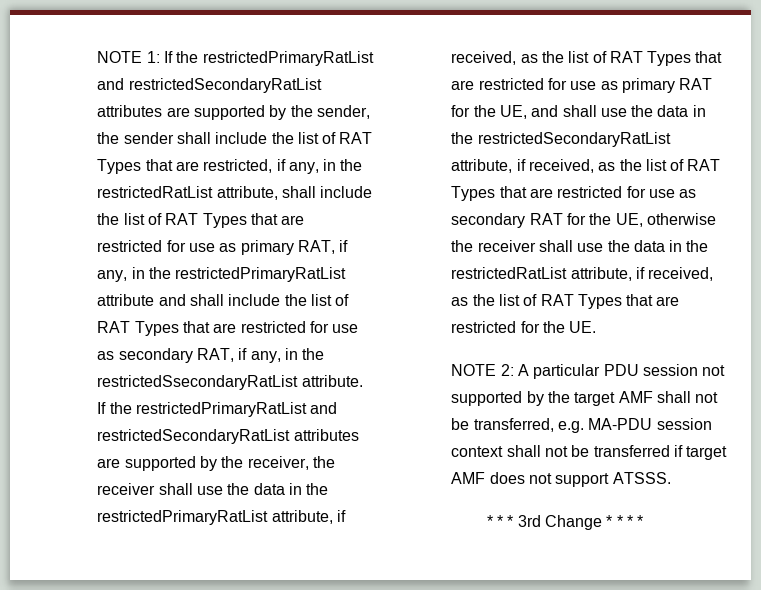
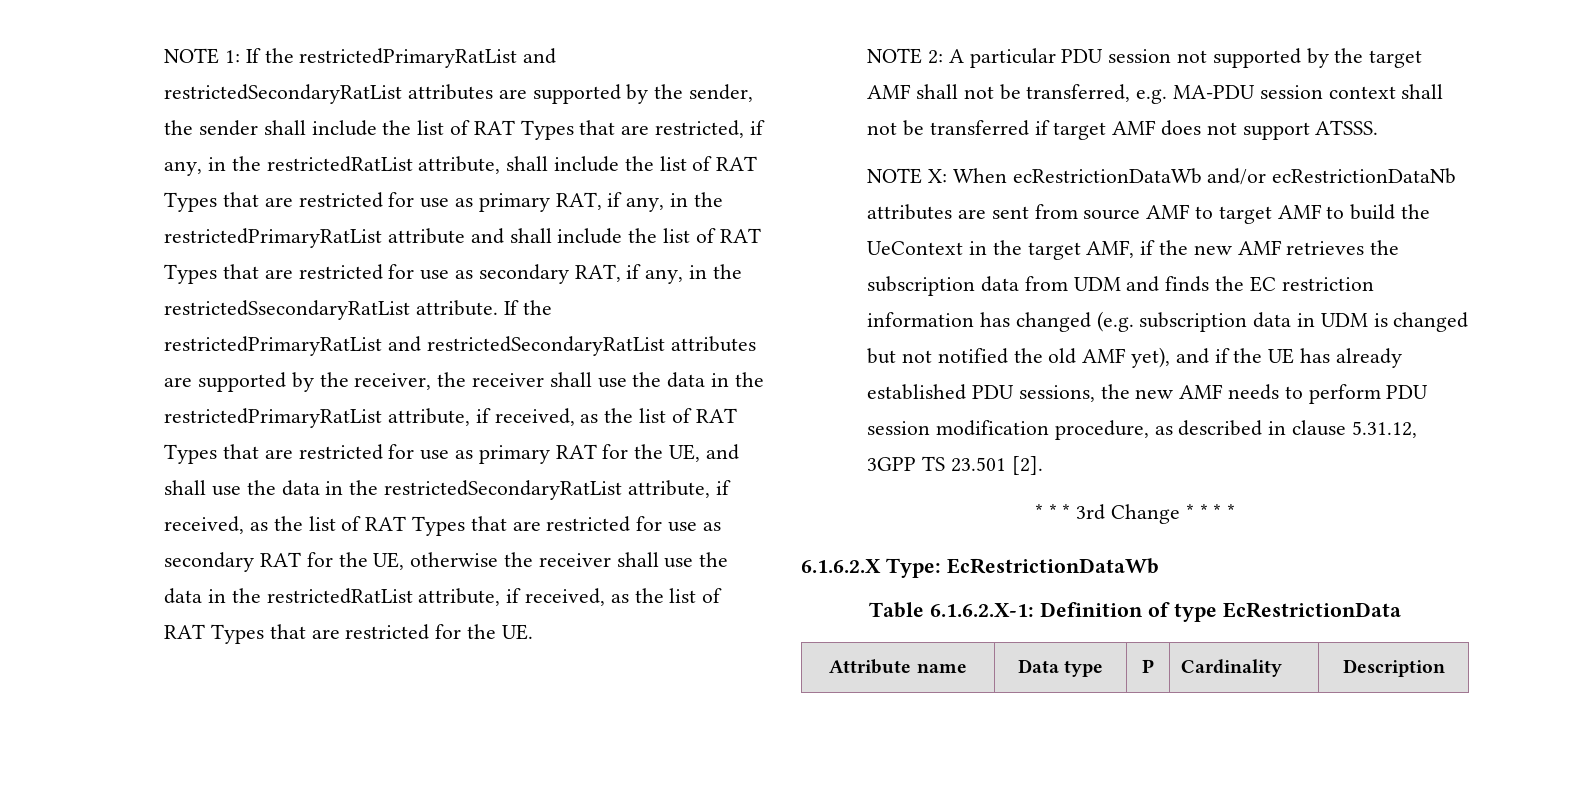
+ NOTE X: When ecRestrictionDataWb and/or ecRestrictionDataNb attributes are sent from source AMF to target AMF to build the UeContext in the target AMF, if the new AMF retrieves the subscription data from UDM and finds the EC restriction information has changed (e.g. subscription data in UDM is changed but not notified the old AMF yet), and if the UE has already established PDU sessions, the new AMF needs to perform PDU session modification procedure, as described in clause 5.31.12, 3GPP TS 23.501 [2].
+ 6.1.6.2.X Type: EcRestrictionDataWb
+ Table 6.1.6.2.X-1: Definition of type EcRestrictionData
+ Attribute name | Data type | P | Cardinality | Description

